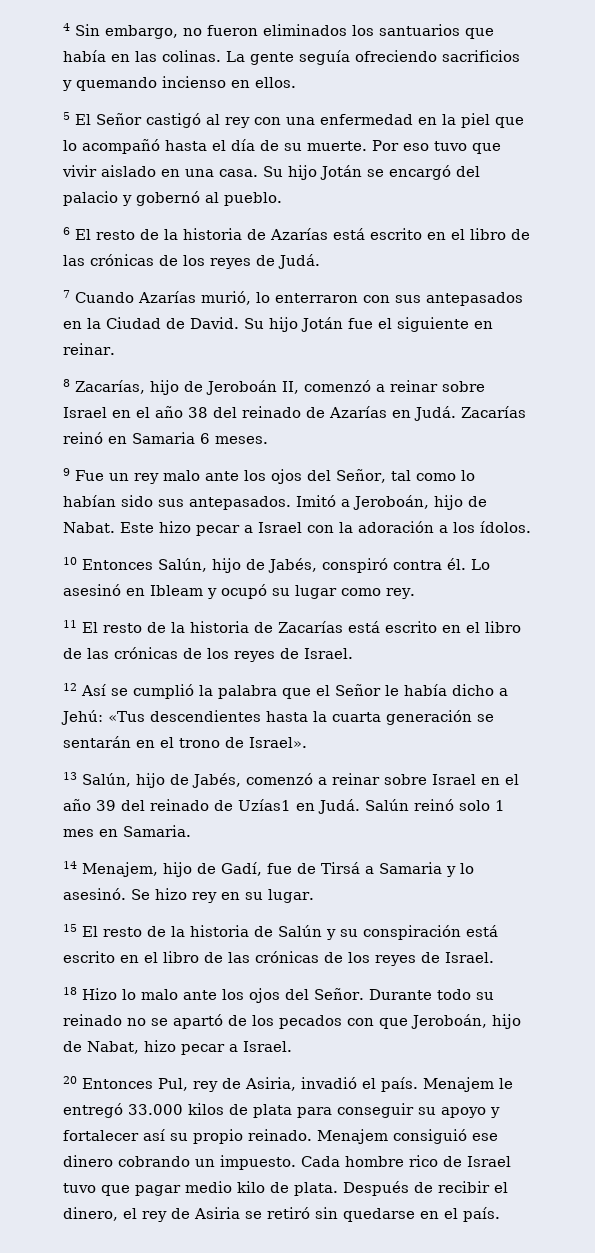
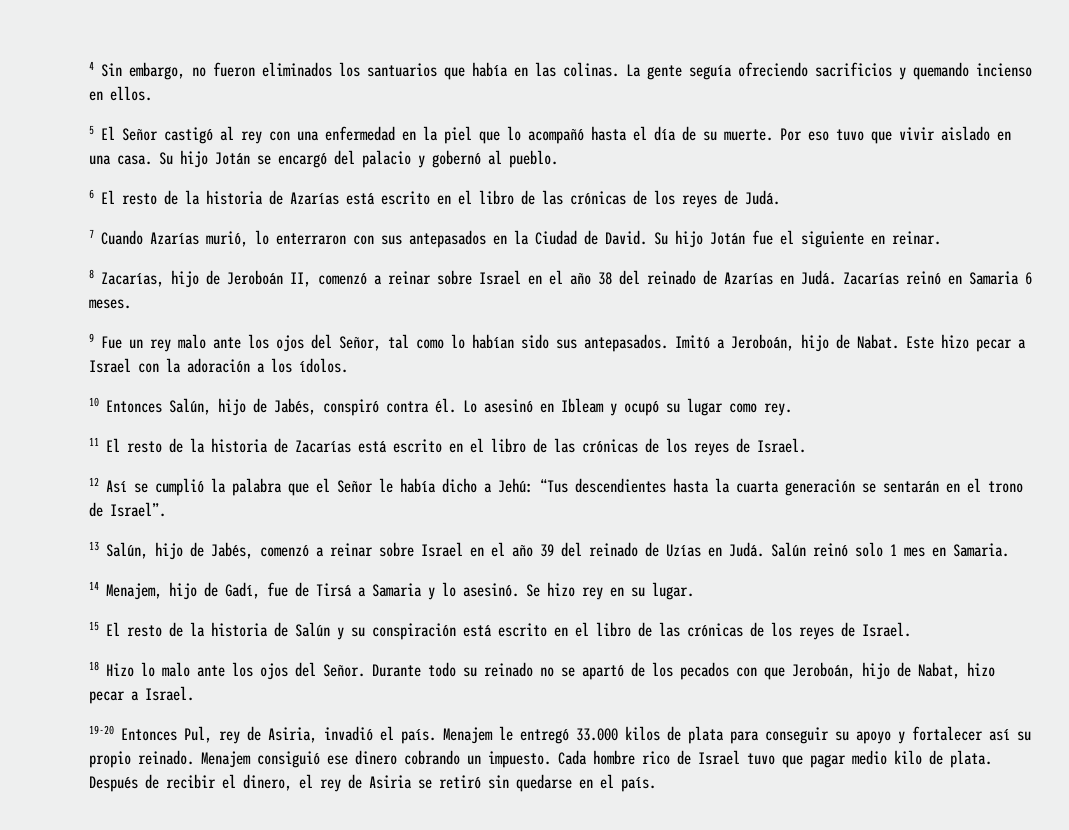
- 12 Así se cumplió la palabra que el Señor le había dicho a Jehú: «Tus descendientes hasta la cuarta generación se sentarán en el trono de Israel».
+ 12 Así se cumplió la palabra que el Señor le había dicho a Jehú: “Tus descendientes hasta la cuarta generación se sentarán en el trono de Israel”.
- 13 Salún, hijo de Jabés, comenzó a reinar sobre Israel en el año 39 del reinado de Uzías1 en Judá.
+ 13 Salún, hijo de Jabés, comenzó a reinar sobre Israel en el año 39 del reinado de Uzías en Judá.
- 20 Entonces Pul, rey de Asiria, invadió el país.
+ 19-20 Entonces Pul, rey de Asiria, invadió el país.

